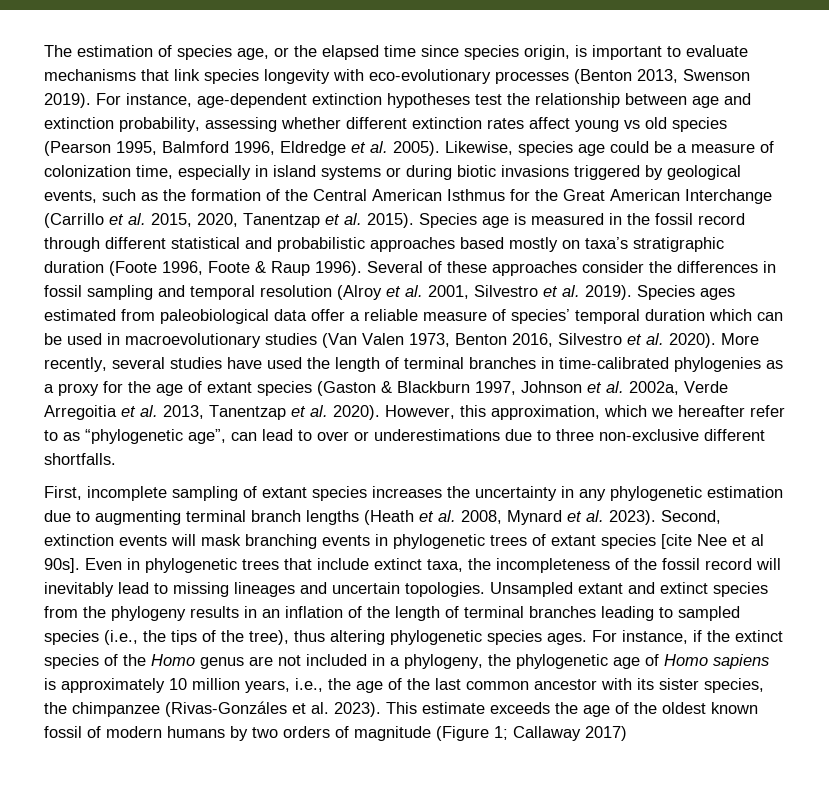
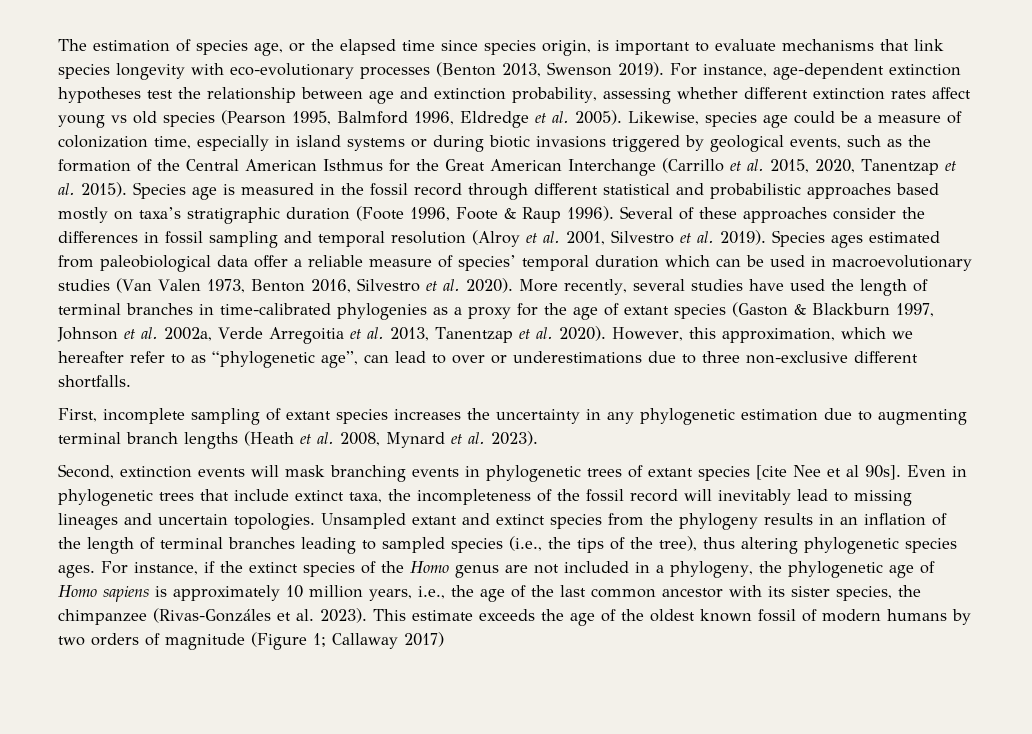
- First, incomplete sampling of extant species increases the uncertainty in any phylogenetic estimation due to augmenting terminal branch lengths (Heath et al. 2008, Mynard et al. 2023). Second, extinction events will mask branching events in phylogenetic trees of extant species [cite Nee et al 90s].
+ First, incomplete sampling of extant species increases the uncertainty in any phylogenetic estimation due to augmenting terminal branch lengths (Heath et al. 2008, Mynard et al. 2023).
+ Second, extinction events will mask branching events in phylogenetic trees of extant species [cite Nee et al 90s].

